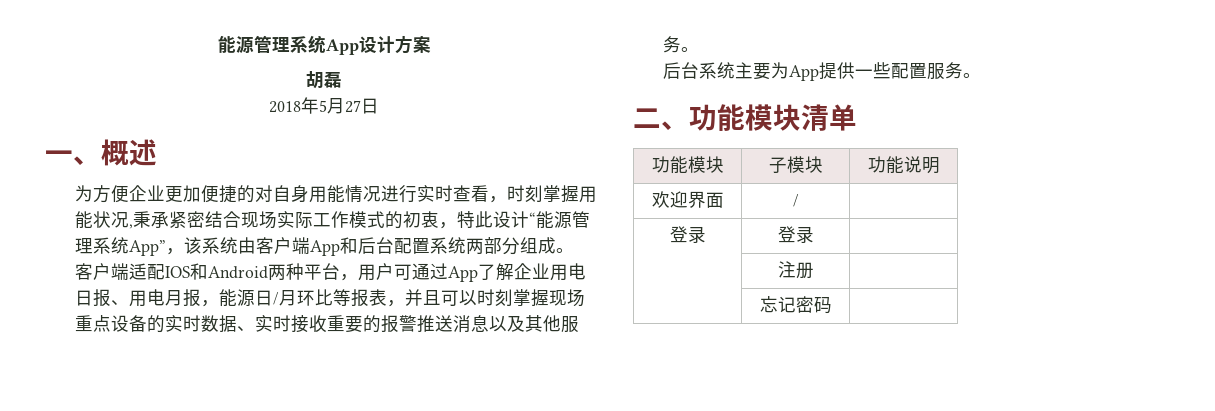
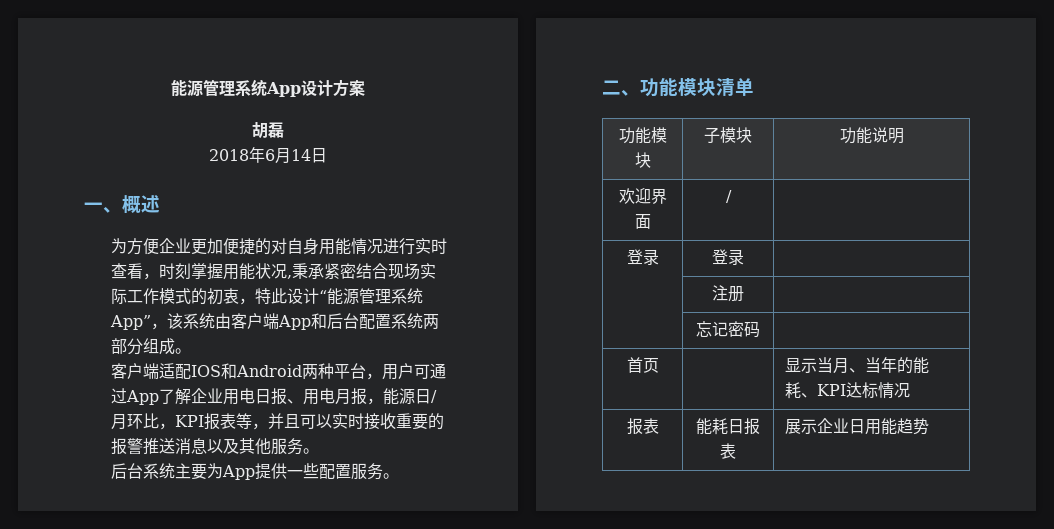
- 2018年5月27日
+ 2018年6月14日
- 客户端适配IOS和Android两种平台，用户可通过App了解企业用电日报、用电月报，能源日/月环比等报表，并且可以时刻掌握现场重点设备的实时数据、实时接收重要的报警推送消息以及其他服务。
+ 客户端适配IOS和Android两种平台，用户可通过App了解企业用电日报、用电月报，能源日/月环比，KPI报表等，并且可以实时接收重要的报警推送消息以及其他服务。
+ 首页 | | 显示当月、当年的能耗、KPI达标情况
+ 报表 | 能耗日报表 | 展示企业日用能趋势

